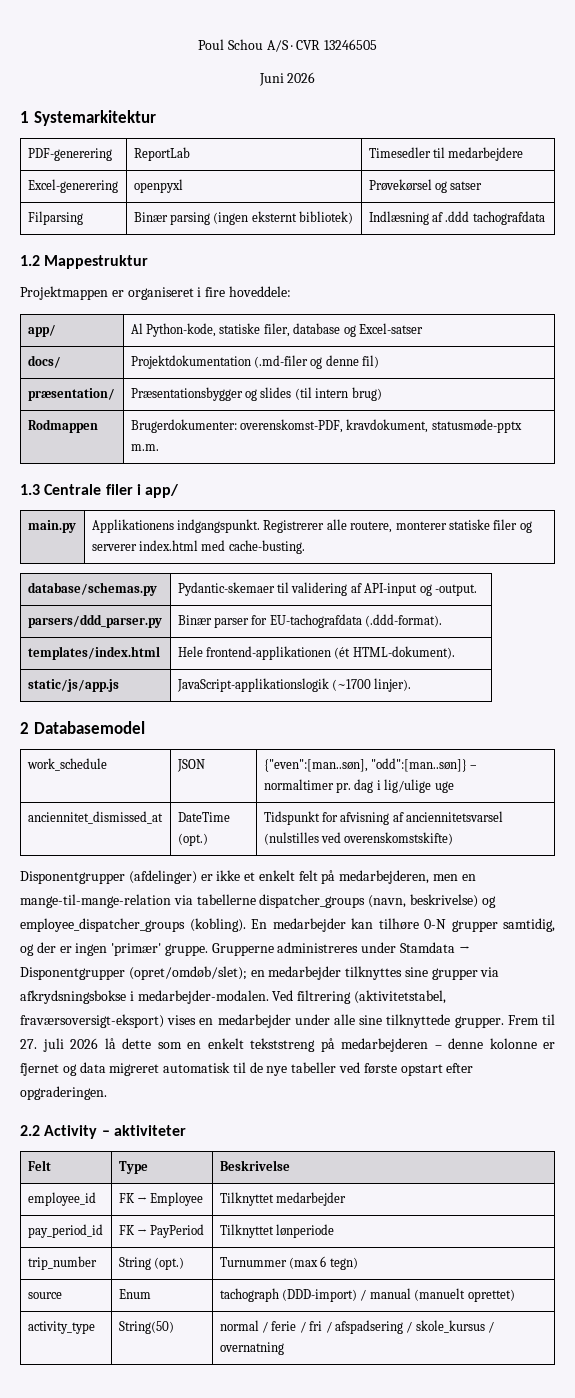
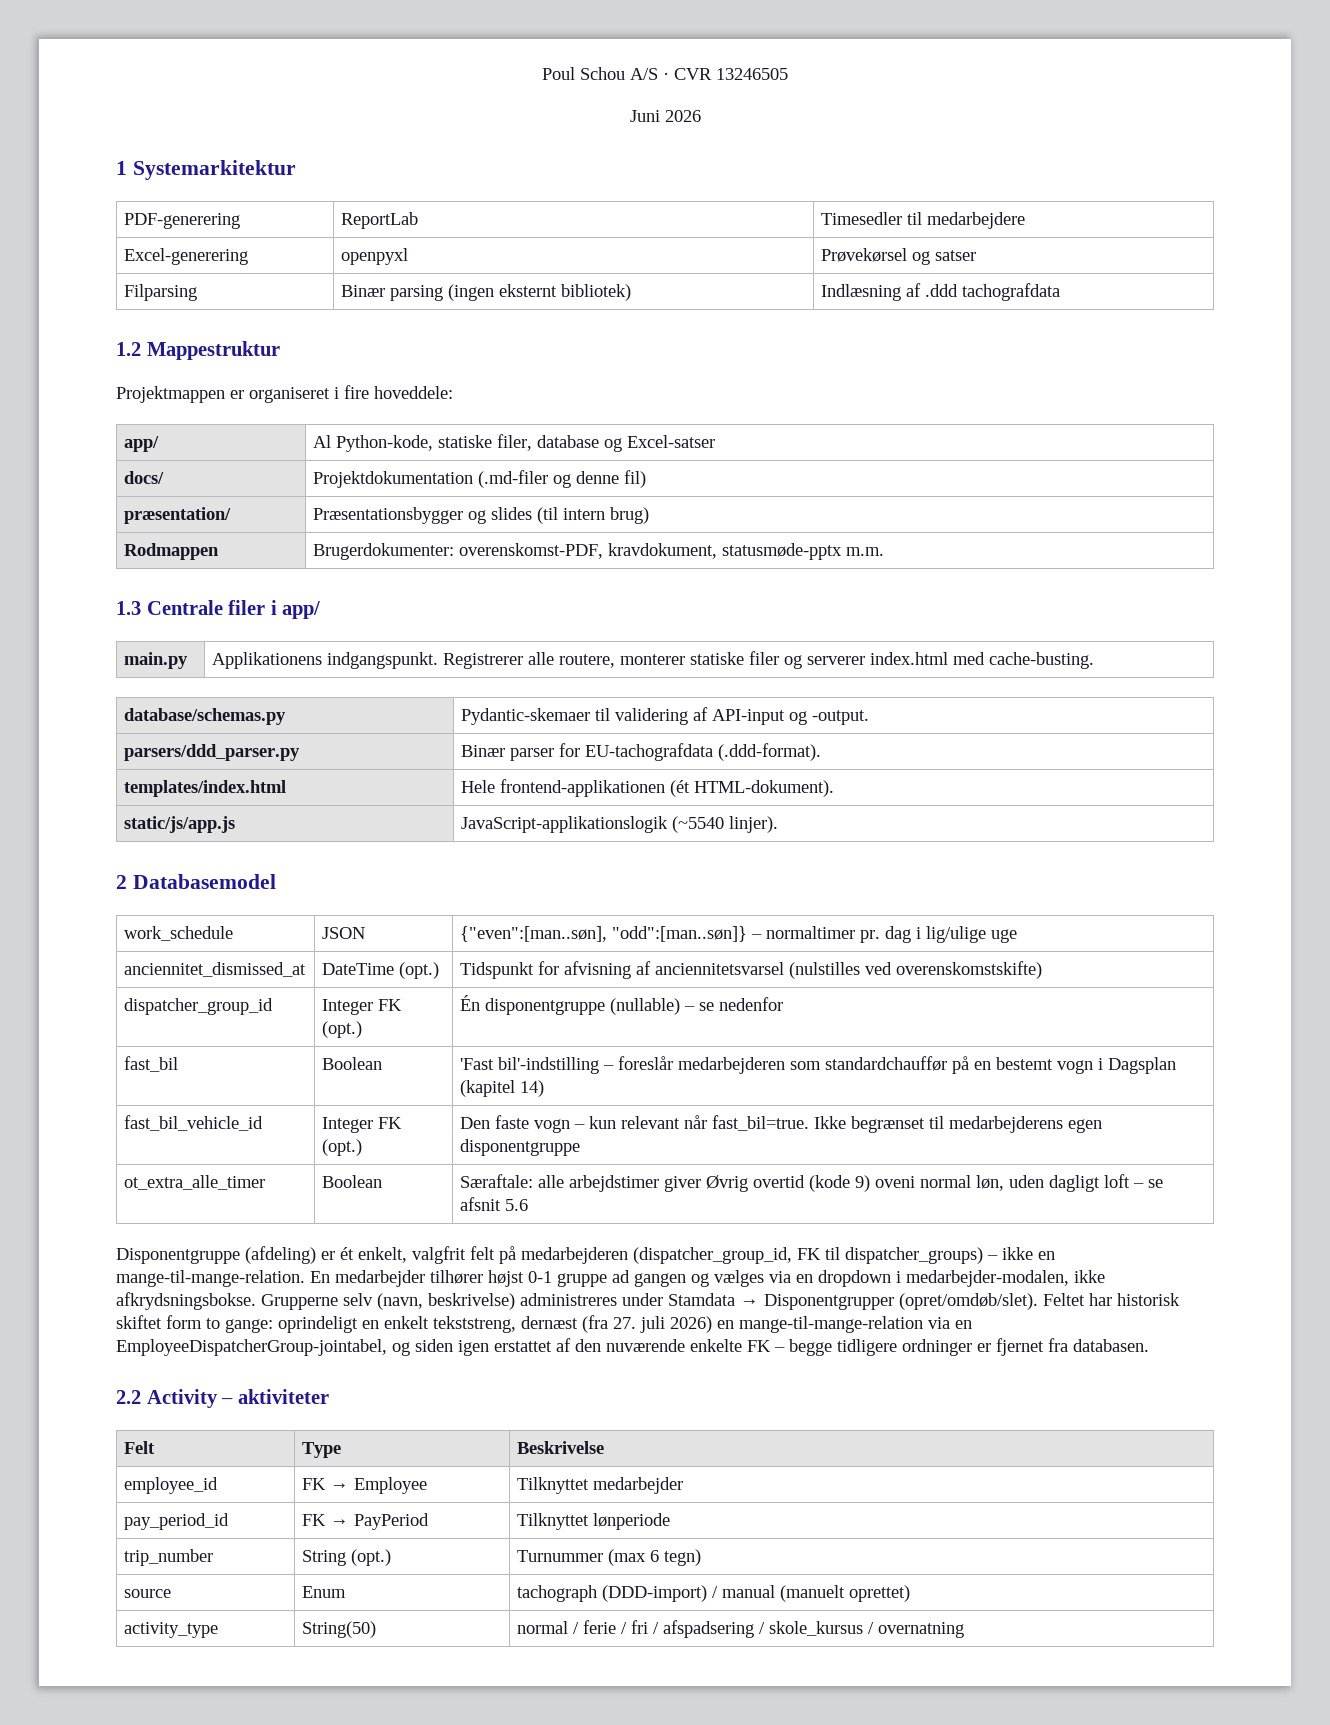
- static/js/app.js | JavaScript-applikationslogik (~1700 linjer).
+ static/js/app.js | JavaScript-applikationslogik (~5540 linjer).
- Disponentgrupper (afdelinger) er ikke et enkelt felt på medarbejderen, men en mange-til-mange-relation via tabellerne dispatcher_groups (navn, beskrivelse) og employee_dispatcher_groups (kobling). En medarbejder kan tilhøre 0-N grupper samtidig, og der er ingen 'primær' gruppe. Grupperne administreres under Stamdata → Disponentgrupper (opret/omdøb/slet); en medarbejder tilknyttes sine grupper via afkrydsningsbokse i medarbejder-modalen. Ved filtrering (aktivitetstabel, fraværsoversigt-eksport) vises en medarbejder under alle sine tilknyttede grupper. Frem til 27. juli 2026 lå dette som en enkelt tekststreng på medarbejderen – denne kolonne er fjernet og data migreret automatisk til de nye tabeller ved første opstart efter opgraderingen.
+ dispatcher_group_id | Integer FK (opt.) | Én disponentgruppe (nullable) – se nedenfor
+ fast_bil | Boolean | 'Fast bil'-indstilling – foreslår medarbejderen som standardchauffør på en bestemt vogn i Dagsplan (kapitel 14)
+ fast_bil_vehicle_id | Integer FK (opt.) | Den faste vogn – kun relevant når fast_bil=true. Ikke begrænset til medarbejderens egen disponentgruppe
+ ot_extra_alle_timer | Boolean | Særaftale: alle arbejdstimer giver Øvrig overtid (kode 9) oveni normal løn, uden dagligt loft – se afsnit 5.6
+ Disponentgruppe (afdeling) er ét enkelt, valgfrit felt på medarbejderen (dispatcher_group_id, FK til dispatcher_groups) – ikke en mange-til-mange-relation. En medarbejder tilhører højst 0-1 gruppe ad gangen og vælges via en dropdown i medarbejder-modalen, ikke afkrydsningsbokse. Grupperne selv (navn, beskrivelse) administreres under Stamdata → Disponentgrupper (opret/omdøb/slet). Feltet har historisk skiftet form to gange: oprindeligt en enkelt tekststreng, dernæst (fra 27. juli 2026) en mange-til-mange-relation via en EmployeeDispatcherGroup-jointabel, og siden igen erstattet af den nuværende enkelte FK – begge tidligere ordninger er fjernet fra databasen.

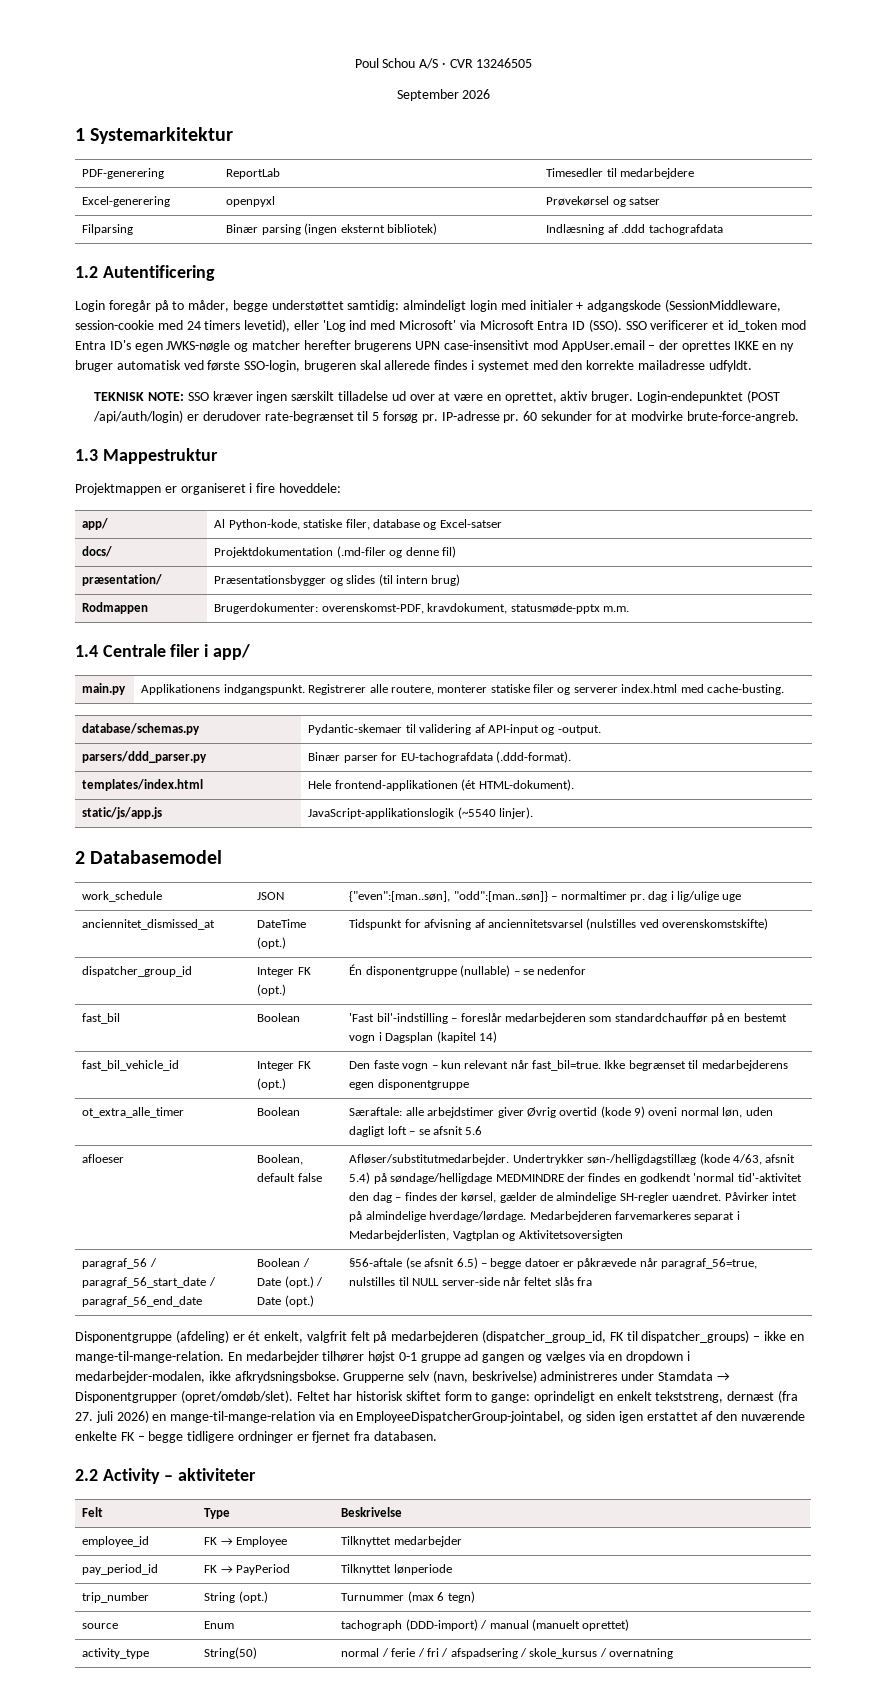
- Juni 2026
+ September 2026
- 1.2 Mappestruktur
+ 1.2 Autentificering
+ Login foregår på to måder, begge understøttet samtidig: almindeligt login med initialer + adgangskode (SessionMiddleware, session-cookie med 24 timers levetid), eller 'Log ind med Microsoft' via Microsoft Entra ID (SSO). SSO verificerer et id_token mod Entra ID's egen JWKS-nøgle og matcher herefter brugerens UPN case-insensitivt mod AppUser.email – der oprettes IKKE en ny bruger automatisk ved første SSO-login, brugeren skal allerede findes i systemet med den korrekte mailadresse udfyldt.
+ TEKNISK NOTE: SSO kræver ingen særskilt tilladelse ud over at være en oprettet, aktiv bruger. Login-endepunktet (POST /api/auth/login) er derudover rate-begrænset til 5 forsøg pr. IP-adresse pr. 60 sekunder for at modvirke brute-force-angreb.
+ 1.3 Mappestruktur
- 1.3 Centrale filer i app/
+ 1.4 Centrale filer i app/
+ afloeser | Boolean, default false | Afløser/substitutmedarbejder. Undertrykker søn-/helligdagstillæg (kode 4/63, afsnit 5.4) på søndage/helligdage MEDMINDRE der findes en godkendt 'normal tid'-aktivitet den dag – findes der kørsel, gælder de almindelige SH-regler uændret. Påvirker intet på almindelige hverdage/lørdage. Medarbejderen farvemarkeres separat i Medarbejderlisten, Vagtplan og Aktivitetsoversigten
+ paragraf_56 / paragraf_56_start_date / paragraf_56_end_date | Boolean / Date (opt.) / Date (opt.) | §56-aftale (se afsnit 6.5) – begge datoer er påkrævede når paragraf_56=true, nulstilles til NULL server-side når feltet slås fra

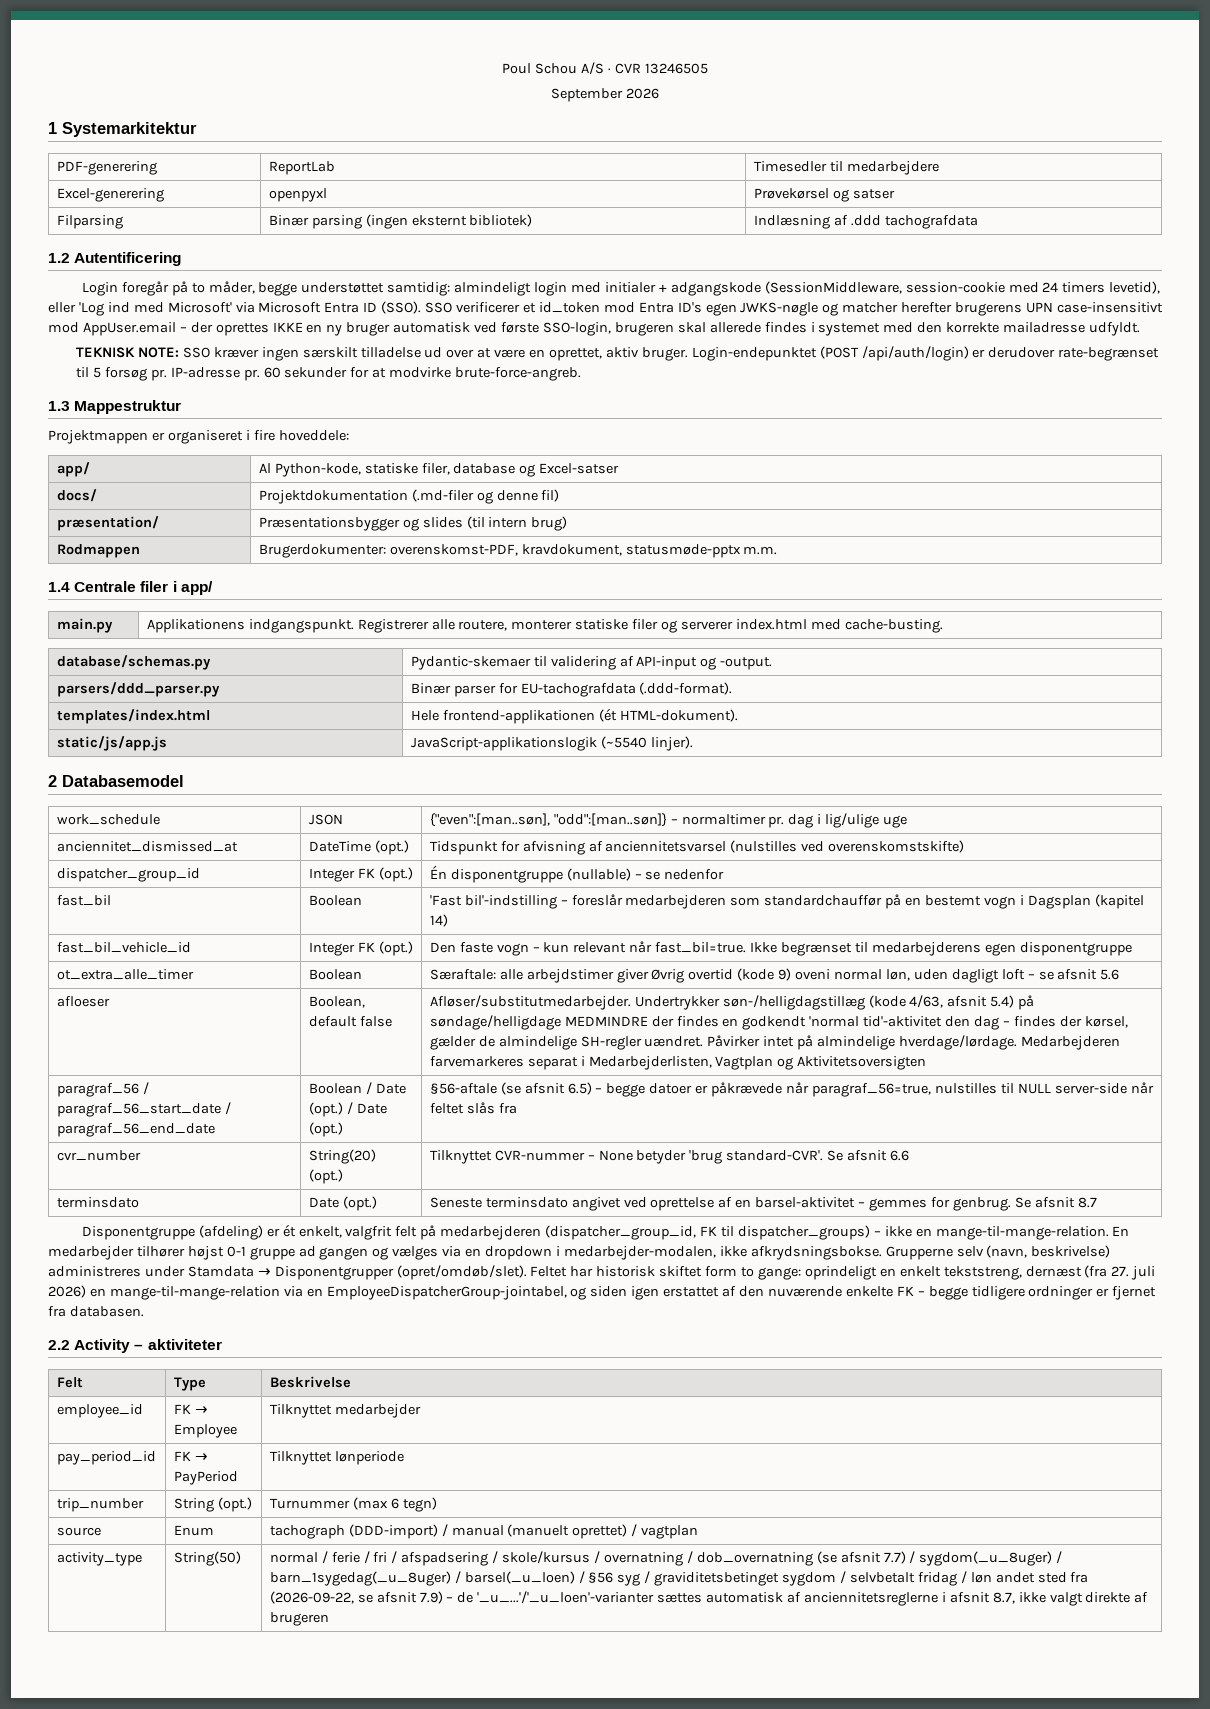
+ cvr_number | String(20) (opt.) | Tilknyttet CVR-nummer – None betyder 'brug standard-CVR'. Se afsnit 6.6
+ terminsdato | Date (opt.) | Seneste terminsdato angivet ved oprettelse af en barsel-aktivitet – gemmes for genbrug. Se afsnit 8.7
- source | Enum | tachograph (DDD-import) / manual (manuelt oprettet)
+ source | Enum | tachograph (DDD-import) / manual (manuelt oprettet) / vagtplan
- normal / ferie / fri / afspadsering / skole_kursus / overnatning
+ normal / ferie / fri / afspadsering / skole/kursus / overnatning / dob_overnatning (se afsnit 7.7) / sygdom(_u_8uger) / barn_1sygedag(_u_8uger) / barsel(_u_loen) / §56 syg / graviditetsbetinget sygdom / selvbetalt fridag / løn andet sted fra (2026-09-22, se afsnit 7.9) – de '_u_...'/'_u_loen'-varianter sættes automatisk af anciennitetsreglerne i afsnit 8.7, ikke valgt direkte af brugeren

